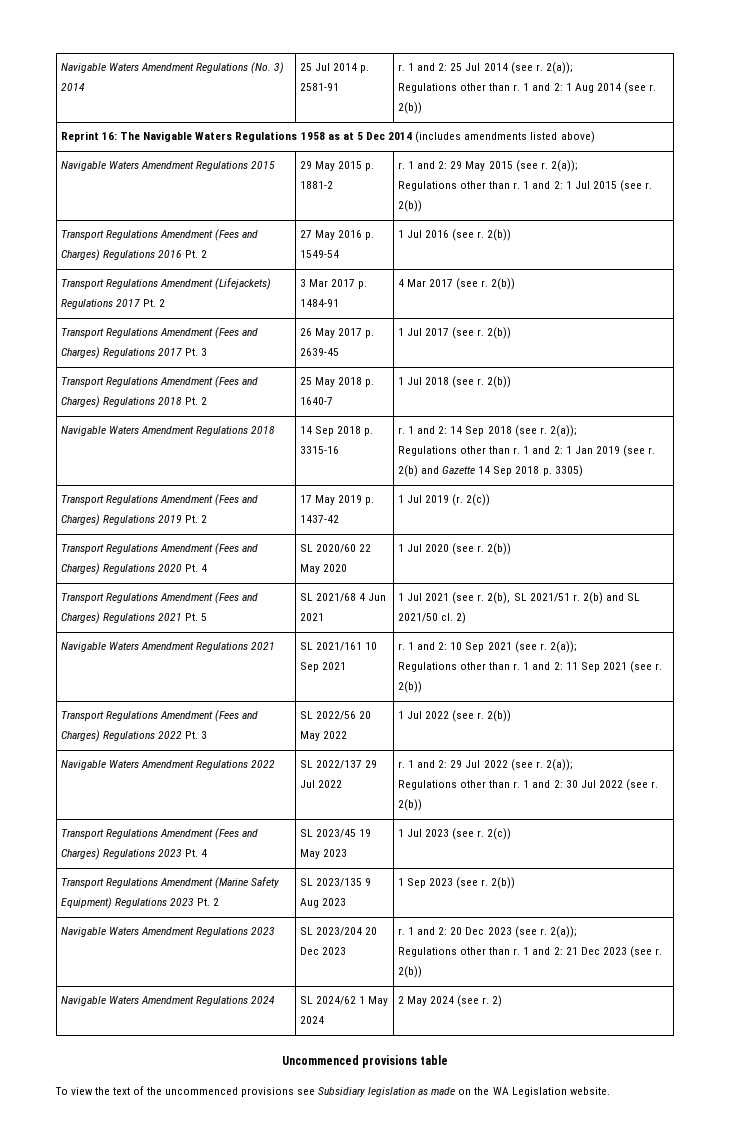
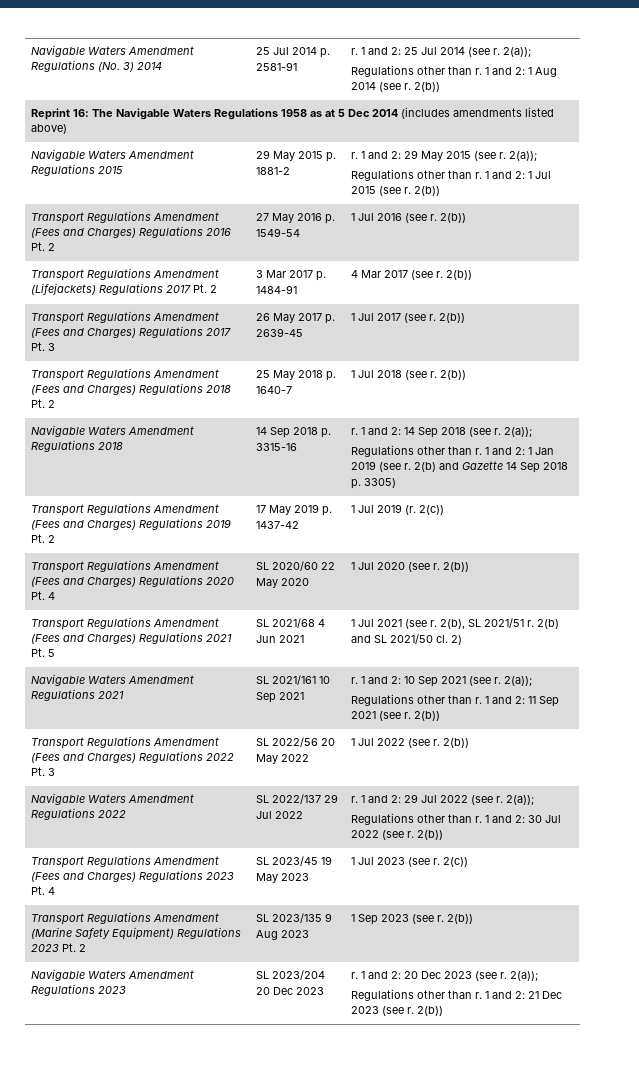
- Navigable Waters Amendment Regulations 2024 | SL 2024/62 1 May 2024 | 2 May 2024 (see r. 2)
- Uncommenced provisions table
- To view the text of the uncommenced provisions see Subsidiary legislation as made on the WA Legislation website.

